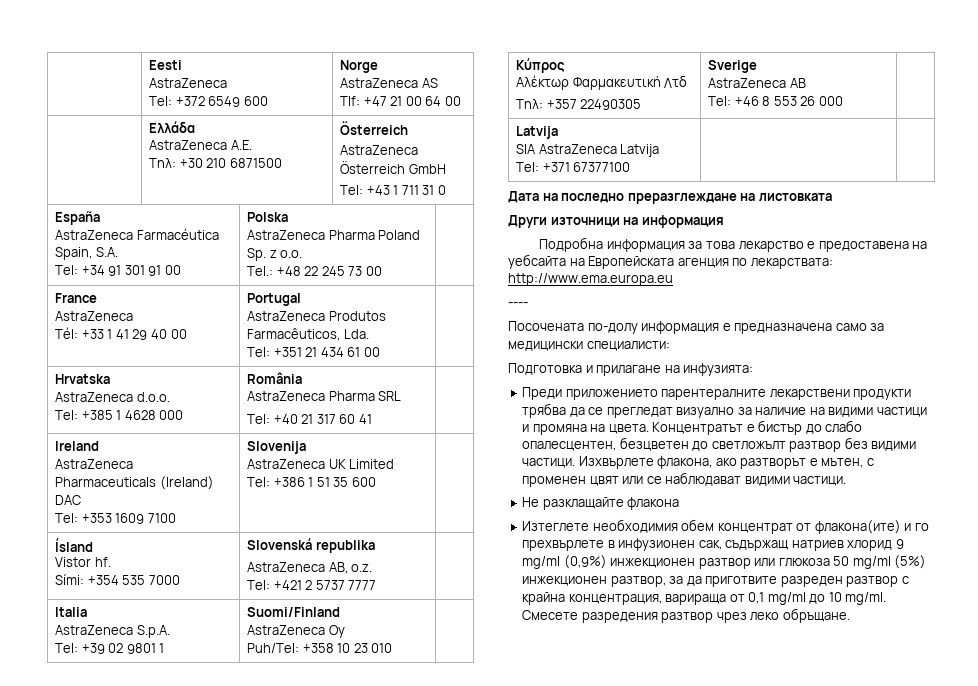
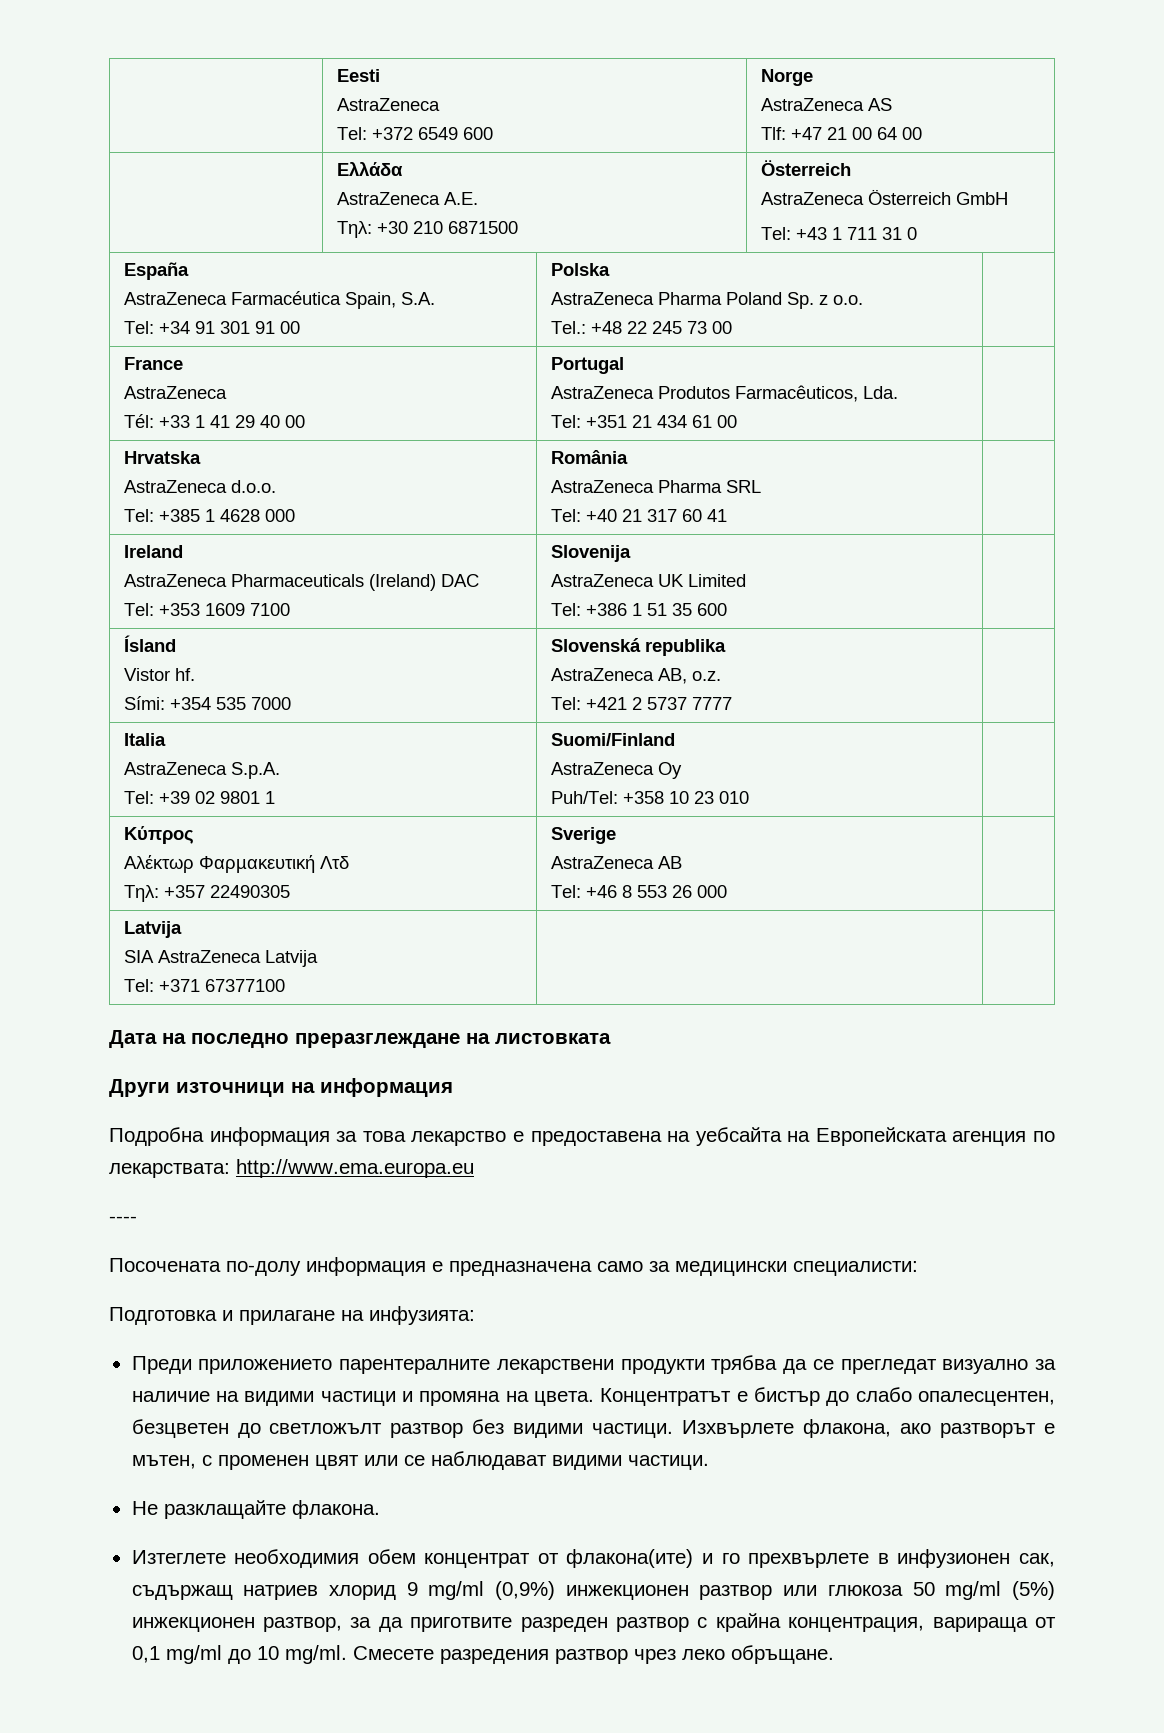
- Не разклащайте флакона
+ Не разклащайте флакона.

